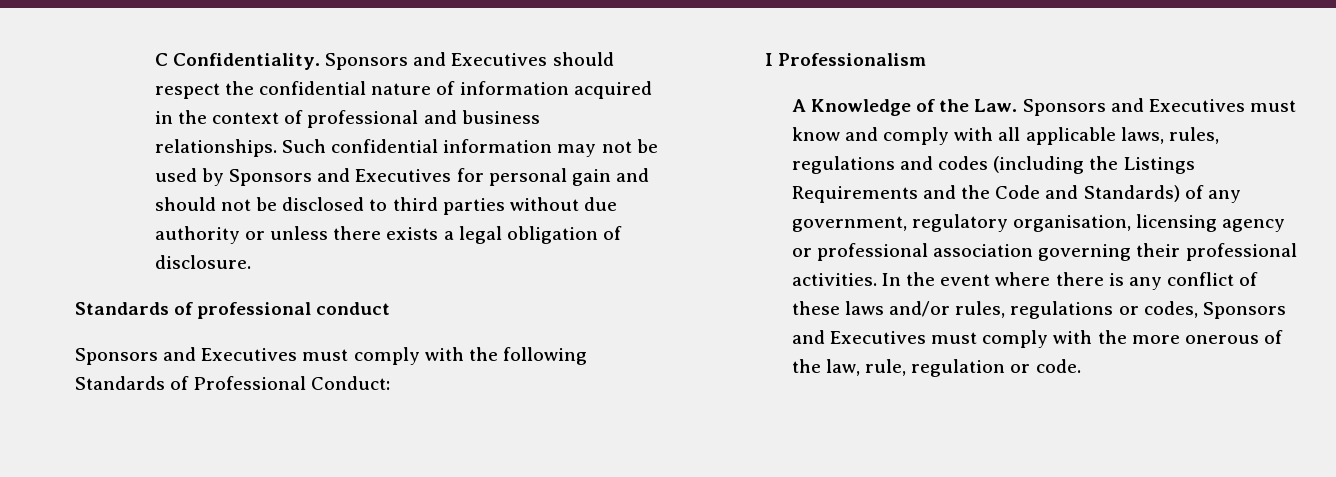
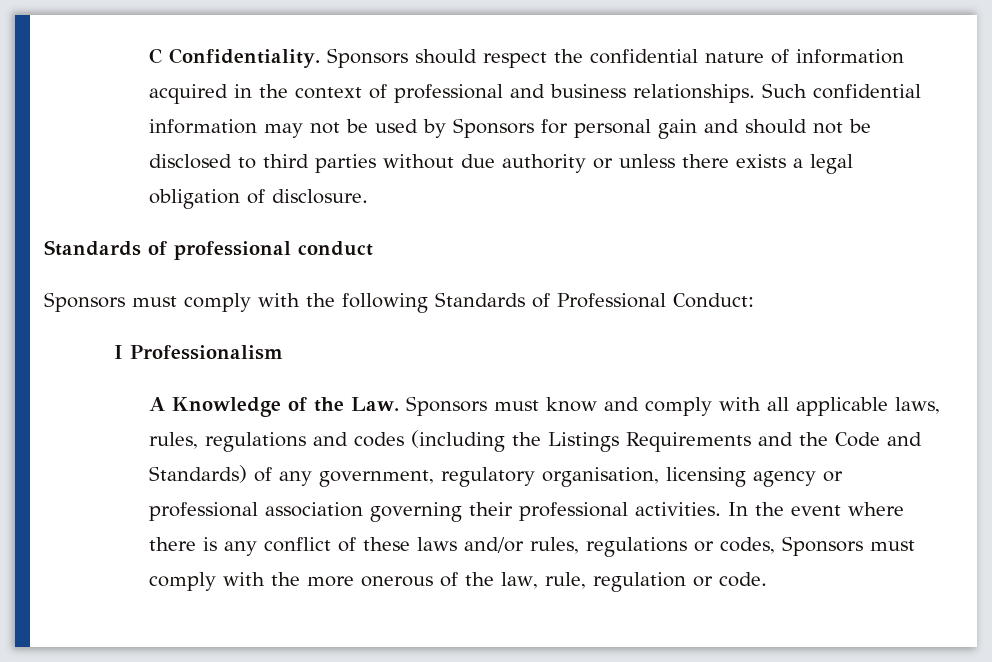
- Sponsors and Executives should respect the confidential nature of information acquired in the context of professional and business relationships.
+ Sponsors should respect the confidential nature of information acquired in the context of professional and business relationships.
- Such confidential information may not be used by Sponsors and Executives for personal gain and should not be disclosed to third parties without due authority or unless there exists a legal obligation of disclosure.
+ Such confidential information may not be used by Sponsors for personal gain and should not be disclosed to third parties without due authority or unless there exists a legal obligation of disclosure.
- Sponsors and Executives must comply with the following Standards of Professional Conduct:
+ Sponsors must comply with the following Standards of Professional Conduct:
- A Knowledge of the Law. Sponsors and Executives must know and comply with all applicable laws, rules, regulations and codes (including the Listings Requirements and the Code and Standards) of any government, regulatory organisation, licensing agency or professional association governing their professional activities.
+ A Knowledge of the Law. Sponsors must know and comply with all applicable laws, rules, regulations and codes (including the Listings Requirements and the Code and Standards) of any government, regulatory organisation, licensing agency or professional association governing their professional activities.
- In the event where there is any conflict of these laws and/or rules, regulations or codes, Sponsors and Executives must comply with the more onerous of the law, rule, regulation or code.
+ In the event where there is any conflict of these laws and/or rules, regulations or codes, Sponsors must comply with the more onerous of the law, rule, regulation or code.

